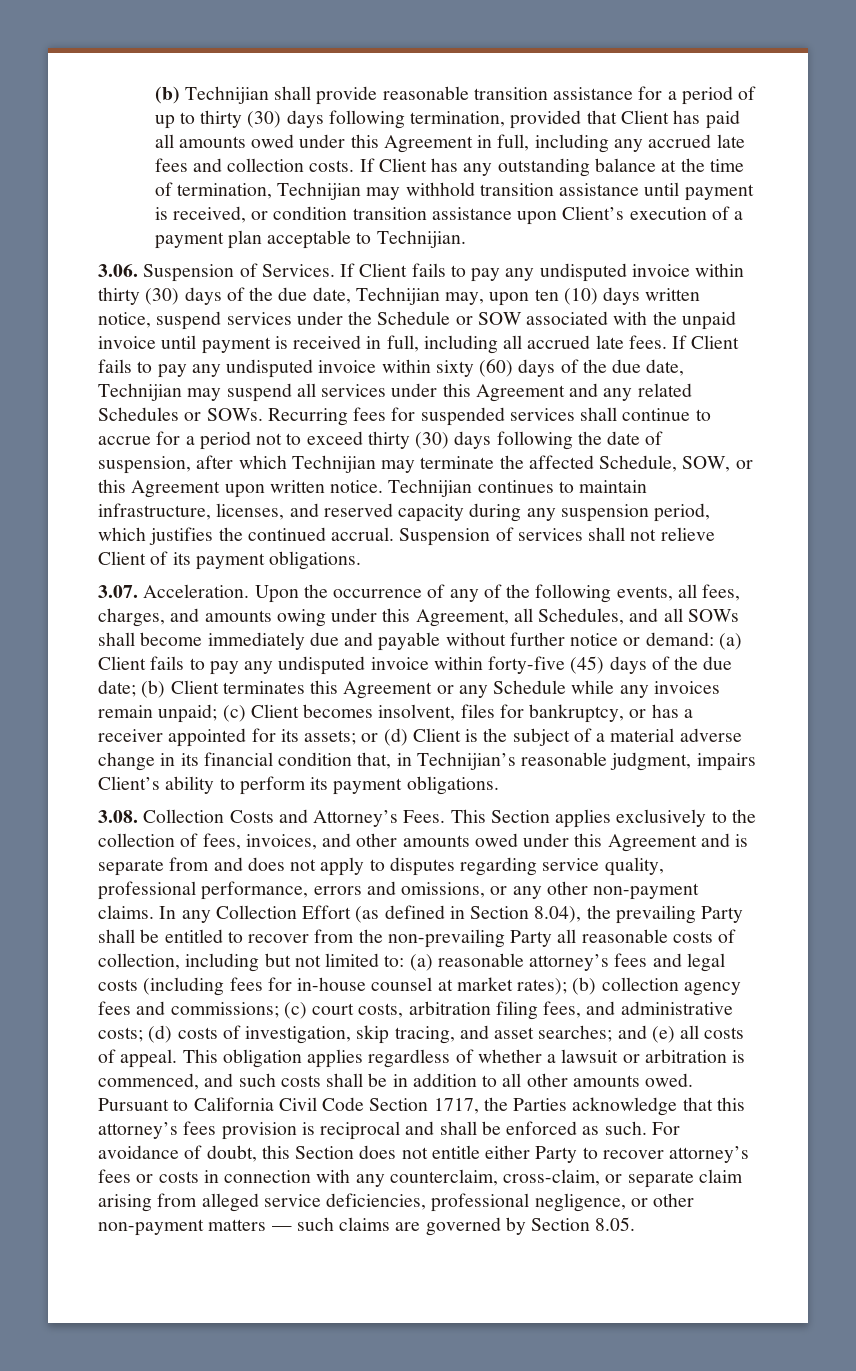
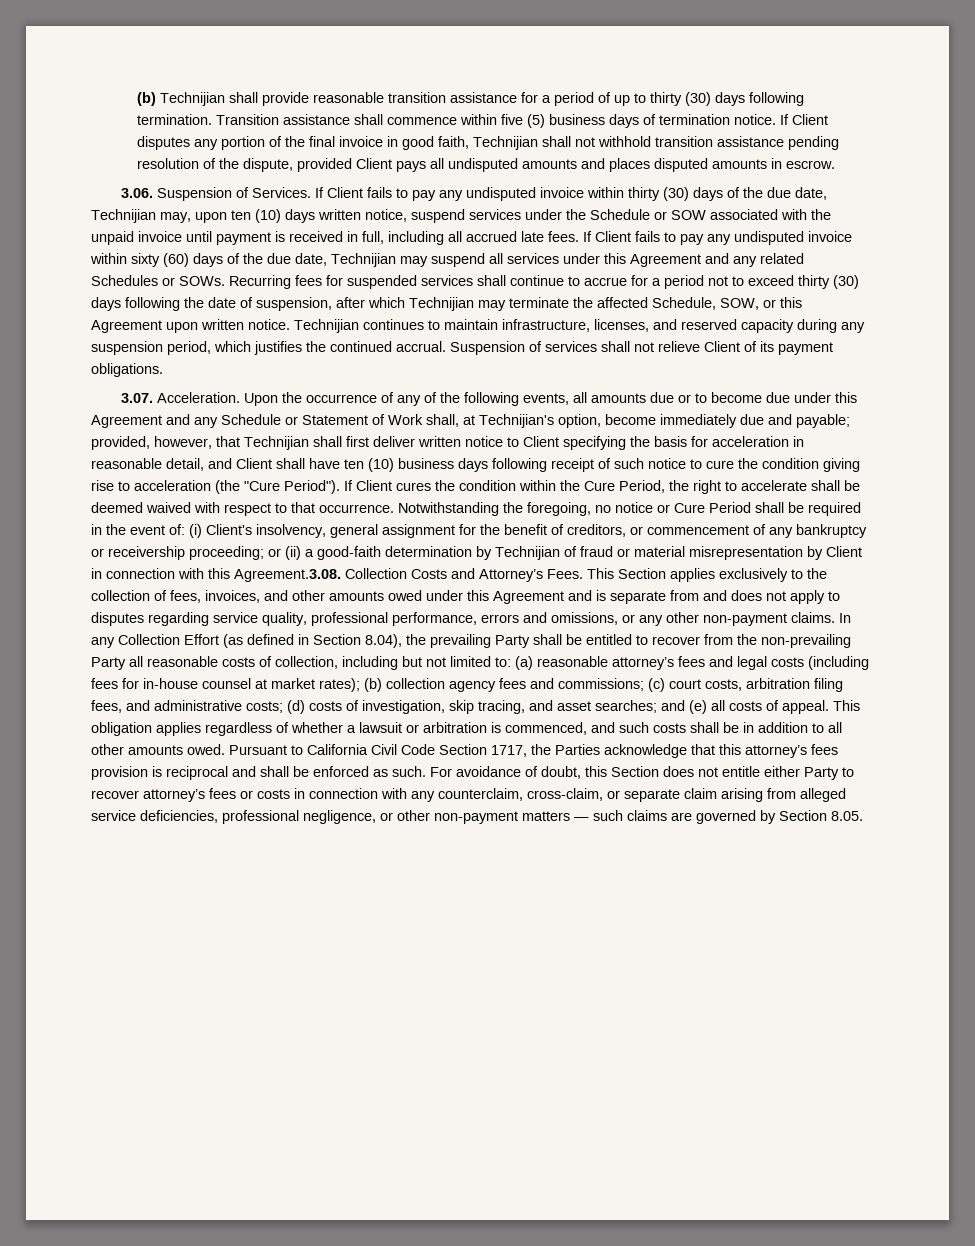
- (b) Technijian shall provide reasonable transition assistance for a period of up to thirty (30) days following termination, provided that Client has paid all amounts owed under this Agreement in full, including any accrued late fees and collection costs. If Client has any outstanding balance at the time of termination, Technijian may withhold transition assistance until payment is received, or condition transition assistance upon Client’s execution of a payment plan acceptable to Technijian.
+ (b) Technijian shall provide reasonable transition assistance for a period of up to thirty (30) days following termination. Transition assistance shall commence within five (5) business days of termination notice. If Client disputes any portion of the final invoice in good faith, Technijian shall not withhold transition assistance pending resolution of the dispute, provided Client pays all undisputed amounts and places disputed amounts in escrow.
- Upon the occurrence of any of the following events, all fees, charges, and amounts owing under this Agreement, all Schedules, and all SOWs shall become immediately due and payable without further notice or demand: (a) Client fails to pay any undisputed invoice within forty-five (45) days of the due date; (b) Client terminates this Agreement or any Schedule while any invoices remain unpaid; (c) Client becomes insolvent, files for bankruptcy, or has a receiver appointed for its assets; or (d) Client is the subject of a material adverse change in its financial condition that, in Technijian’s reasonable judgment, impairs Client’s ability to perform its payment obligations.
- 3.08. Collection Costs and Attorney’s Fees.
+ Upon the occurrence of any of the following events, all amounts due or to become due under this Agreement and any Schedule or Statement of Work shall, at Technijian's option, become immediately due and payable; provided, however, that Technijian shall first deliver written notice to Client specifying the basis for acceleration in reasonable detail, and Client shall have ten (10) business days following receipt of such notice to cure the condition giving rise to acceleration (the "Cure Period"). If Client cures the condition within the Cure Period, the right to accelerate shall be deemed waived with respect to that occurrence. Notwithstanding the foregoing, no notice or Cure Period shall be required in the event of: (i) Client's insolvency, general assignment for the benefit of creditors, or commencement of any bankruptcy or receivership proceeding; or (ii) a good-faith determination by Technijian of fraud or material misrepresentation by Client in connection with this Agreement.3.08. Collection Costs and Attorney’s Fees.

